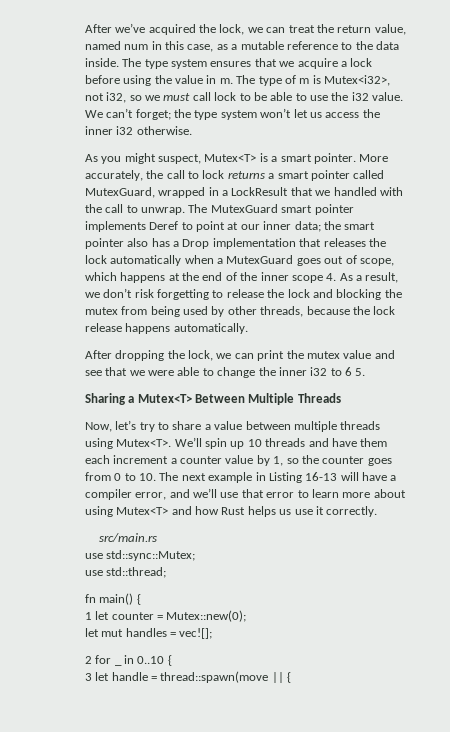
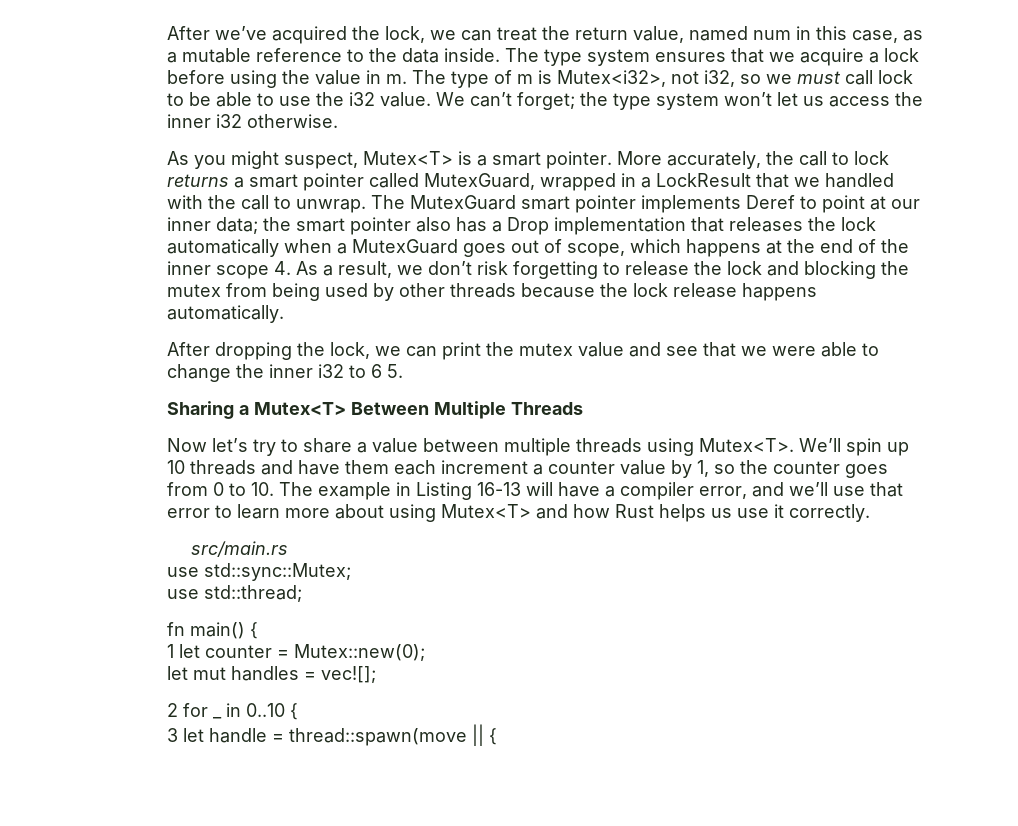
- the smart pointer also has a Drop implementation that releases the lock automatically when a MutexGuard goes out of scope, which happens at the end of the inner scope 4. As a result, we don’t risk forgetting to release the lock and blocking the mutex from being used by other threads, because the lock release happens automatically.
+ the smart pointer also has a Drop implementation that releases the lock automatically when a MutexGuard goes out of scope, which happens at the end of the inner scope 4. As a result, we don’t risk forgetting to release the lock and blocking the mutex from being used by other threads because the lock release happens automatically.
- Now, let’s try to share a value between multiple threads using Mutex<T>.
+ Now let’s try to share a value between multiple threads using Mutex<T>.
- We’ll spin up 10 threads and have them each increment a counter value by 1, so the counter goes from 0 to 10. The next example in Listing 16-13 will have a compiler error, and we’ll use that error to learn more about using Mutex<T> and how Rust helps us use it correctly.
+ We’ll spin up 10 threads and have them each increment a counter value by 1, so the counter goes from 0 to 10. The example in Listing 16-13 will have a compiler error, and we’ll use that error to learn more about using Mutex<T> and how Rust helps us use it correctly.

